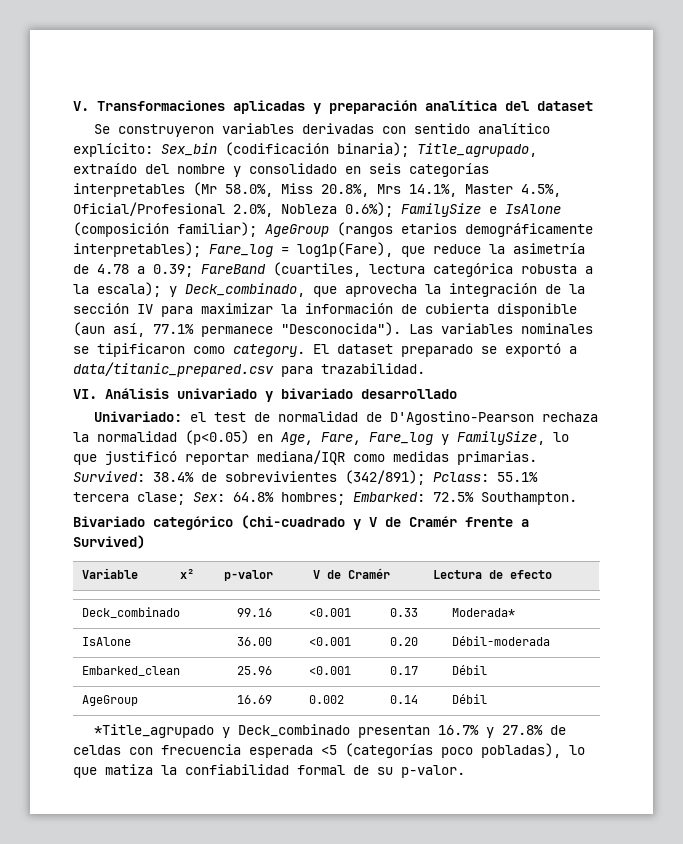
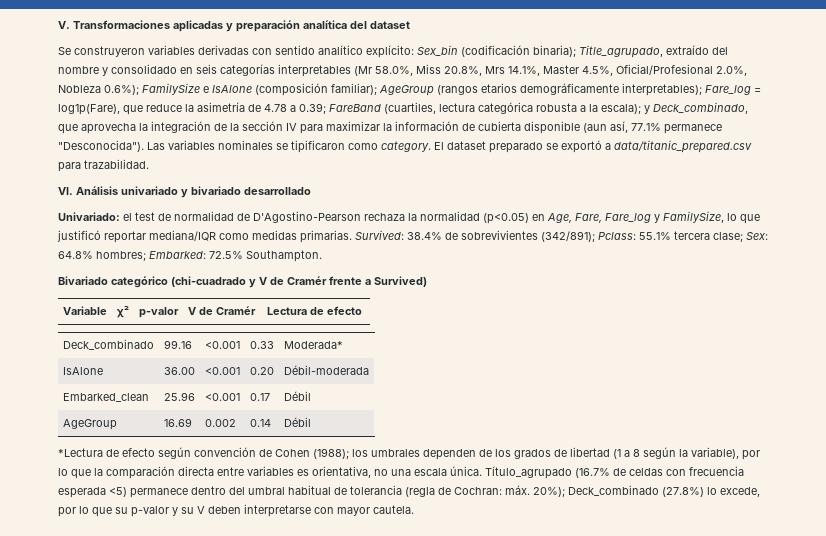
- *Title_agrupado y Deck_combinado presentan 16.7% y 27.8% de celdas con frecuencia esperada <5 (categorías poco pobladas), lo que matiza la confiabilidad formal de su p-valor.
+ *Lectura de efecto según convención de Cohen (1988); los umbrales dependen de los grados de libertad (1 a 8 según la variable), por lo que la comparación directa entre variables es orientativa, no una escala única. Título_agrupado (16.7% de celdas con frecuencia esperada <5) permanece dentro del umbral habitual de tolerancia (regla de Cochran: máx. 20%); Deck_combinado (27.8%) lo excede, por lo que su p-valor y su V deben interpretarse con mayor cautela.

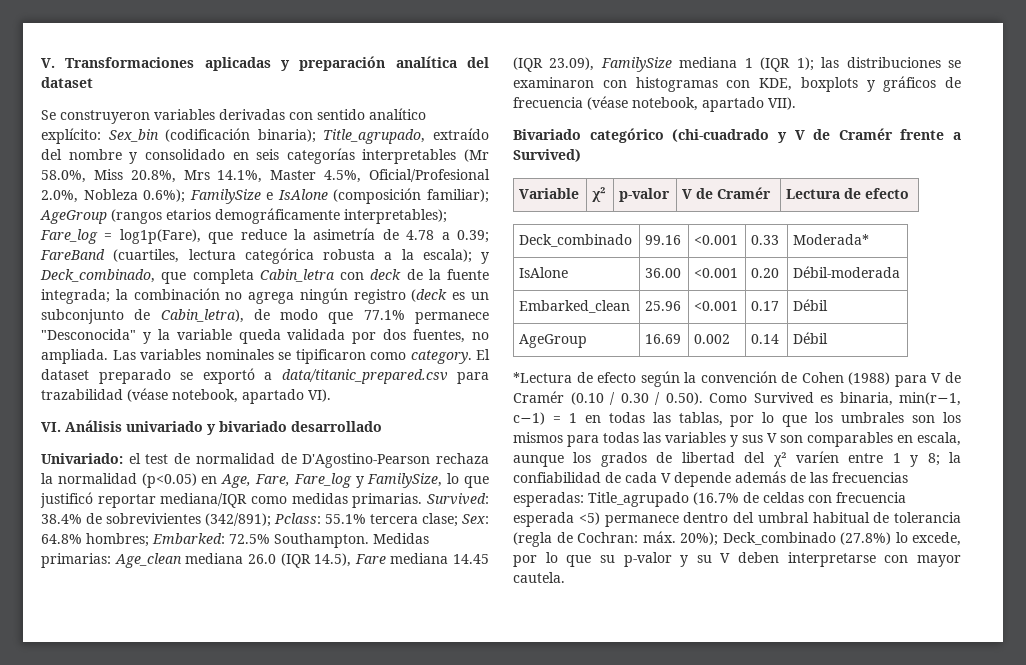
- y Deck_combinado, que aprovecha la integración de la sección IV para maximizar la información de cubierta disponible (aun así, 77.1% permanece "Desconocida").
+ y Deck_combinado, que completa Cabin_letra con deck de la fuente integrada; la combinación no agrega ningún registro (deck es un subconjunto de Cabin_letra), de modo que 77.1% permanece "Desconocida" y la variable queda validada por dos fuentes, no ampliada.
- El dataset preparado se exportó a data/titanic_prepared.csv para trazabilidad.
+ El dataset preparado se exportó a data/titanic_prepared.csv para trazabilidad (véase notebook, apartado VI).
+ Medidas primarias: Age_clean mediana 26.0 (IQR 14.5), Fare mediana 14.45 (IQR 23.09), FamilySize mediana 1 (IQR 1); las distribuciones se examinaron con histogramas con KDE, boxplots y gráficos de frecuencia (véase notebook, apartado VII).
- *Lectura de efecto según convención de Cohen (1988); los umbrales dependen de los grados de libertad (1 a 8 según la variable), por lo que la comparación directa entre variables es orientativa, no una escala única. Título_agrupado (16.7% de celdas con frecuencia esperada <5) permanece dentro del umbral habitual de tolerancia (regla de Cochran: máx.
+ *Lectura de efecto según la convención de Cohen (1988) para V de Cramér (0.10 / 0.30 / 0.50). Como Survived es binaria, min(r−1, c−1) = 1 en todas las tablas, por lo que los umbrales son los mismos para todas las variables y sus V son comparables en escala, aunque los grados de libertad del χ² varíen entre 1 y 8; la confiabilidad de cada V depende además de las frecuencias esperadas: Title_agrupado (16.7% de celdas con frecuencia esperada <5) permanece dentro del umbral habitual de tolerancia (regla de Cochran: máx.

